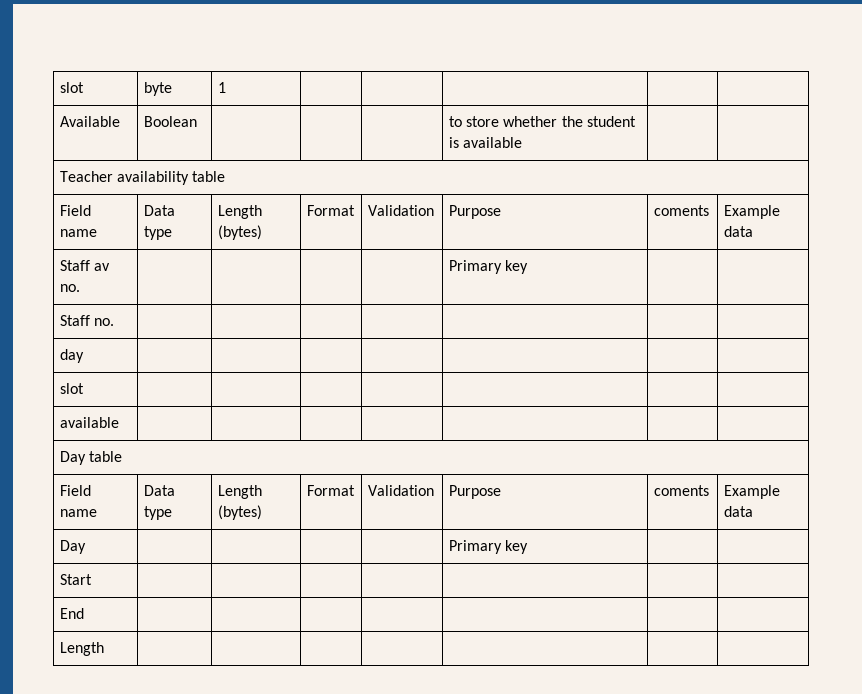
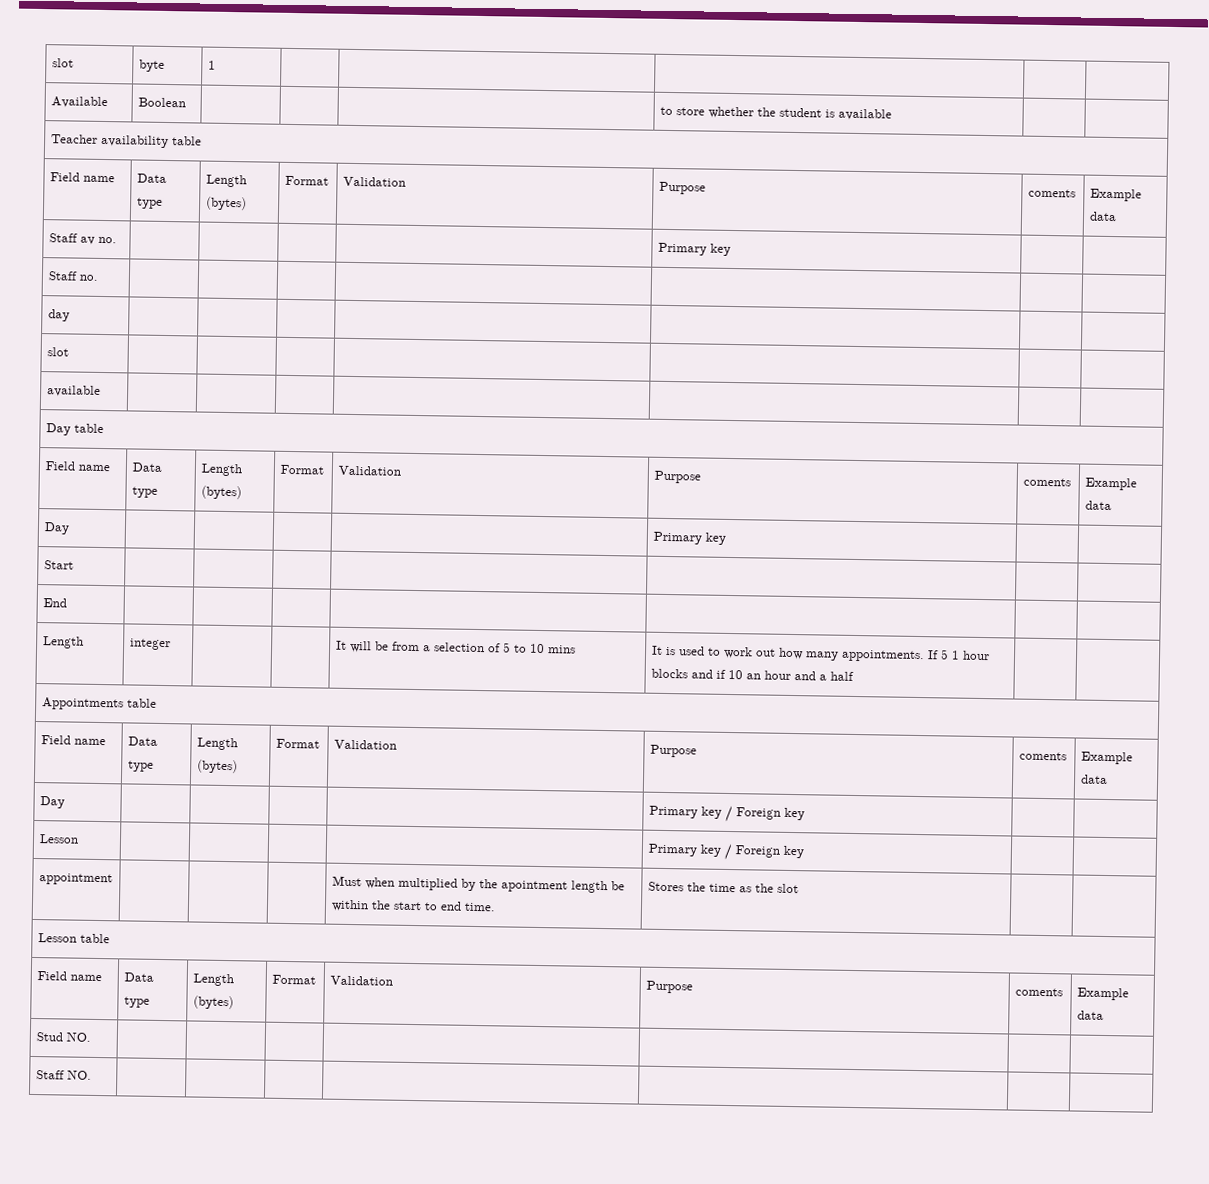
- Length | | | | | | |
+ Length | integer | | | It will be from a selection of 5 to 10 mins | It is used to work out how many appointments. If 5 1 hour blocks and if 10 an hour and a half | |
+ Appointments table
+ Field name | Data type | Length (bytes) | Format | Validation | Purpose | coments | Example data
+ Day | | | | | Primary key / Foreign key | |
+ Lesson | | | | | Primary key / Foreign key | |
+ appointment | | | | Must when multiplied by the apointment length be within the start to end time. | Stores the time as the slot | |
+ Lesson table
+ Field name | Data type | Length (bytes) | Format | Validation | Purpose | coments | Example data
+ Stud NO. | | | | | | |
+ Staff NO. | | | | | | |

